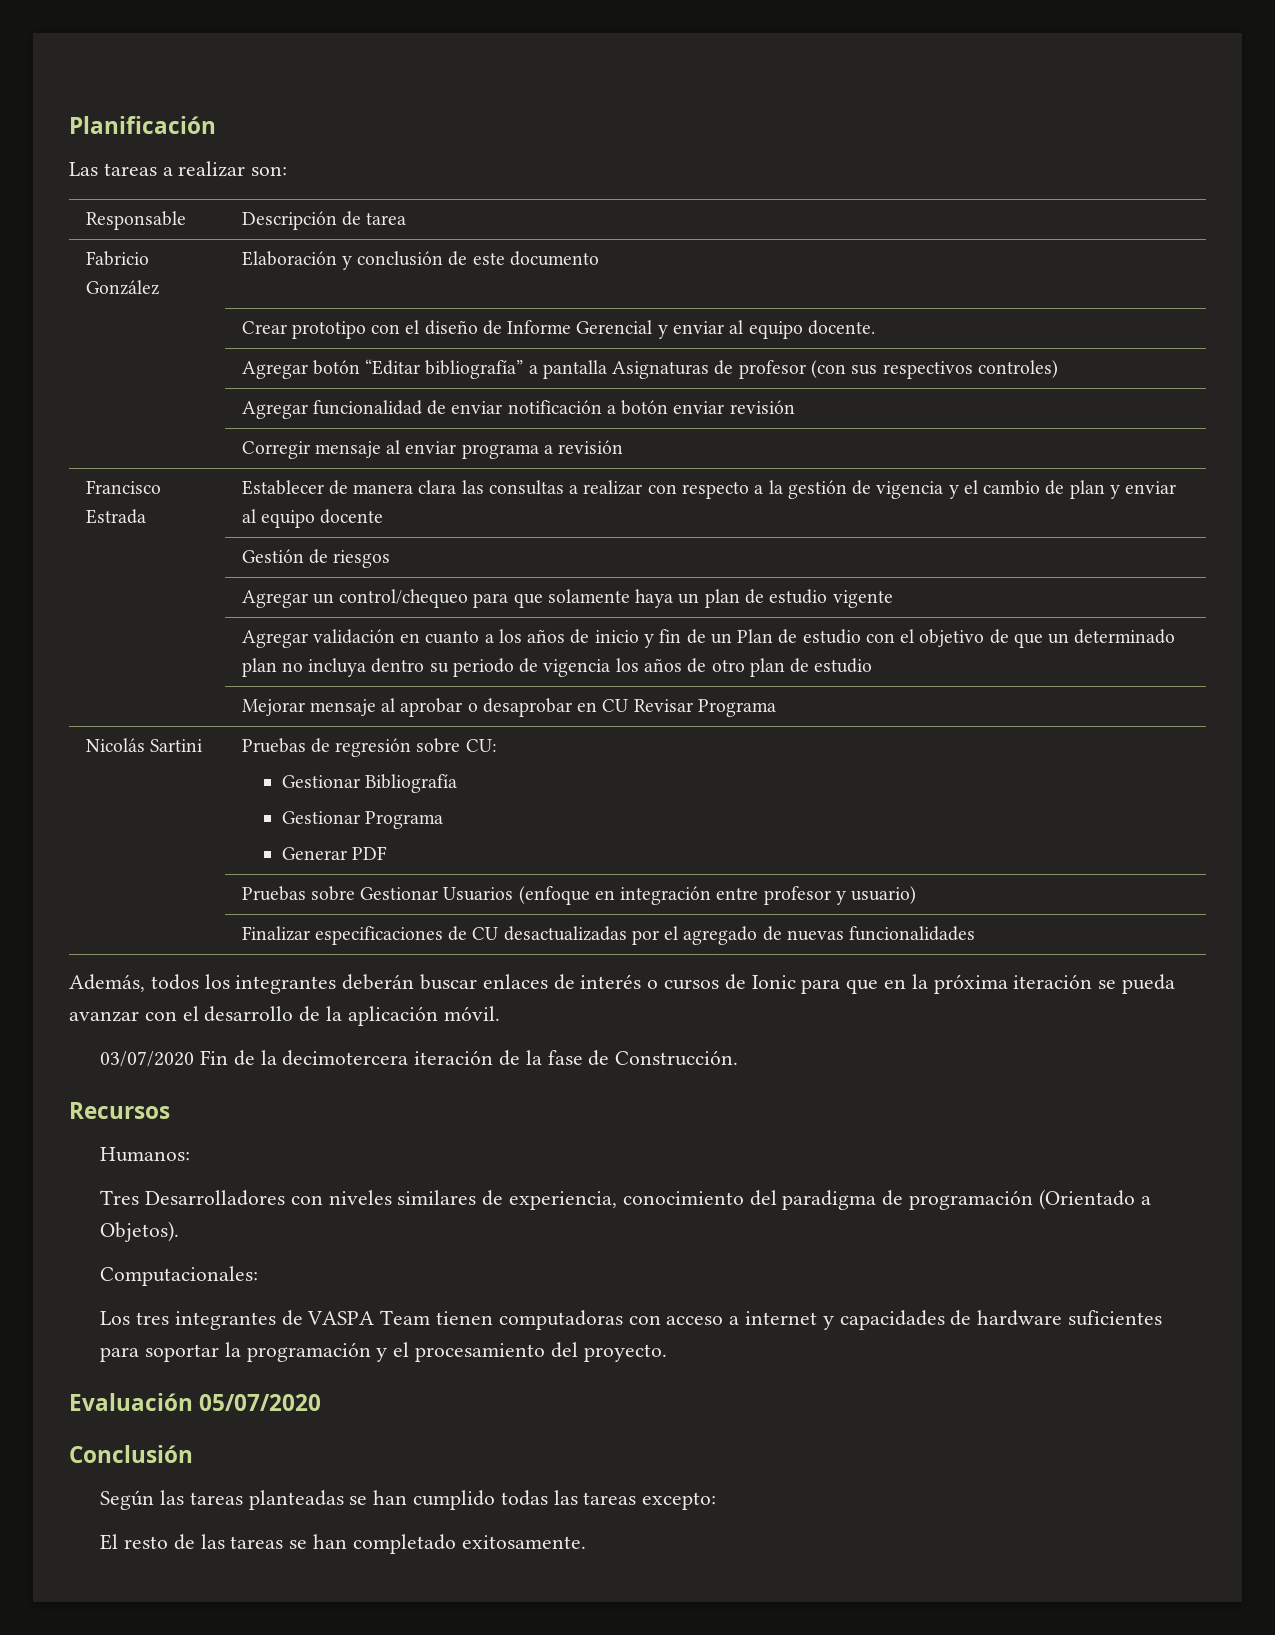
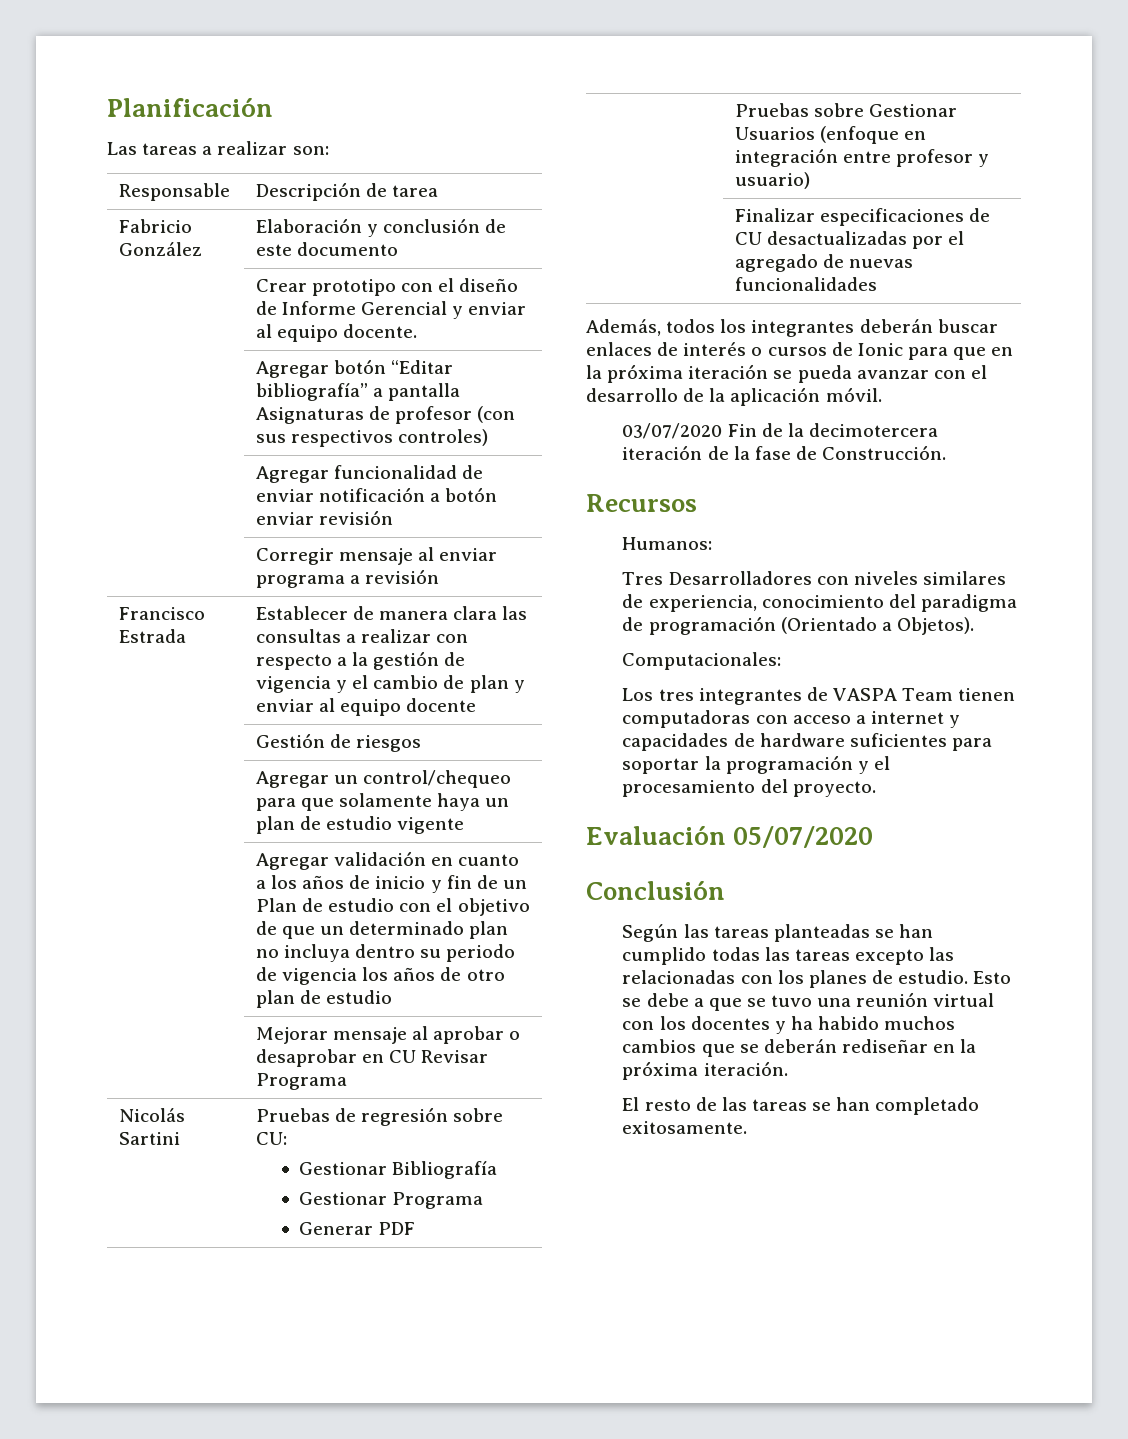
- Según las tareas planteadas se han cumplido todas las tareas excepto:
+ Según las tareas planteadas se han cumplido todas las tareas excepto las relacionadas con los planes de estudio. Esto se debe a que se tuvo una reunión virtual con los docentes y ha habido muchos cambios que se deberán rediseñar en la próxima iteración.

